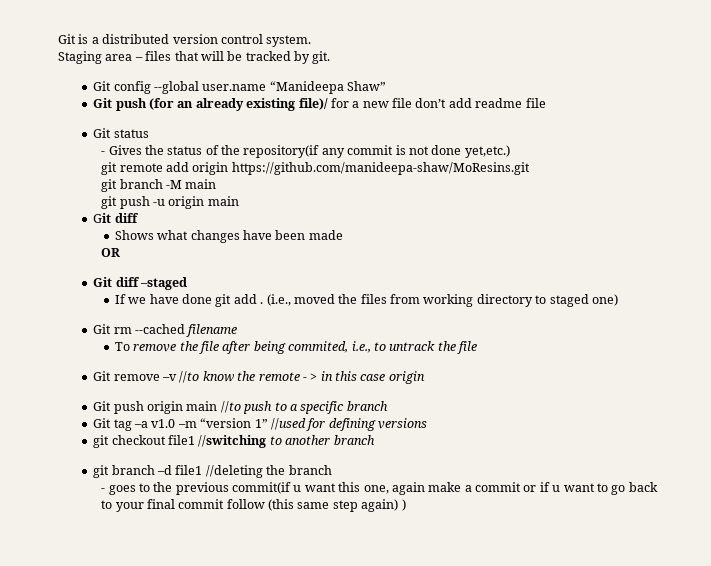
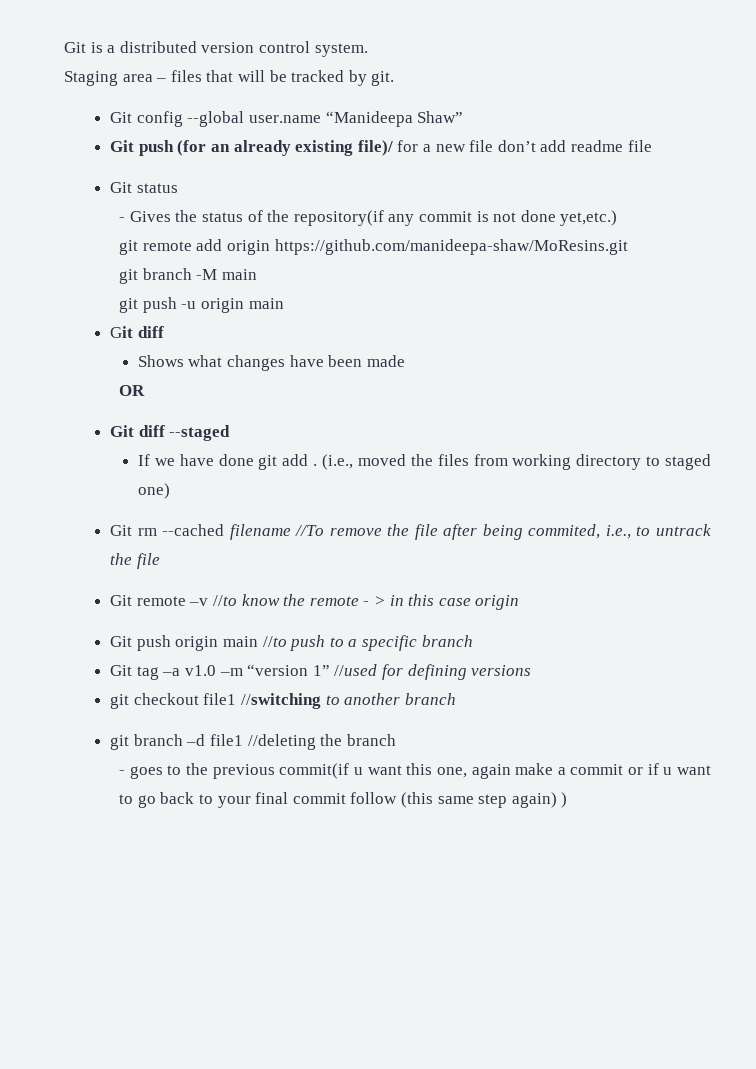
- Git diff –staged
+ Git diff --staged
- Git rm --cached filename
- To remove the file after being commited, i.e., to untrack the file
+ Git rm --cached filename //To remove the file after being commited, i.e., to untrack the file
- Git remove –v //to know the remote - > in this case origin
+ Git remote –v //to know the remote - > in this case origin

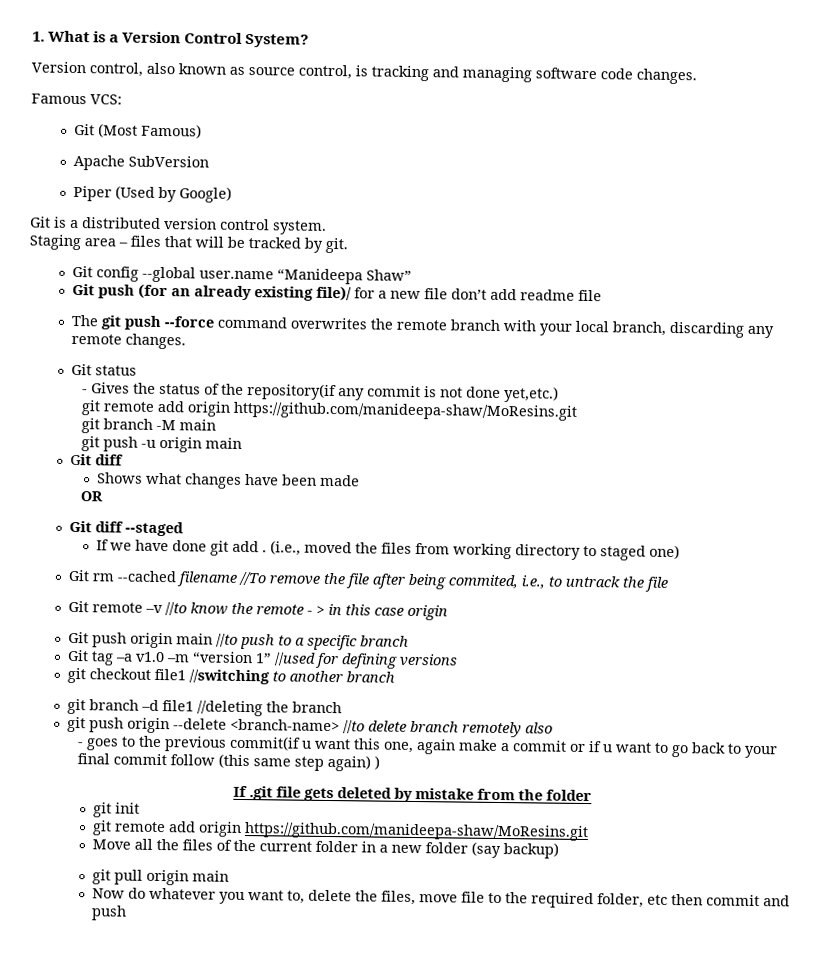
+ 1. What is a Version Control System?
+ Version control, also known as source control, is tracking and managing software code changes.
+ Famous VCS:
+ Git (Most Famous)
+ Apache SubVersion
+ Piper (Used by Google)
+ The git push --force command overwrites the remote branch with your local branch, discarding any remote changes.
+ git push origin --delete <branch-name> //to delete branch remotely also
+ If .git file gets deleted by mistake from the folder
+ git init
+ git remote add origin https://github.com/manideepa-shaw/MoResins.git
+ Move all the files of the current folder in a new folder (say backup)
+ git pull origin main
+ Now do whatever you want to, delete the files, move file to the required folder, etc then commit and push

